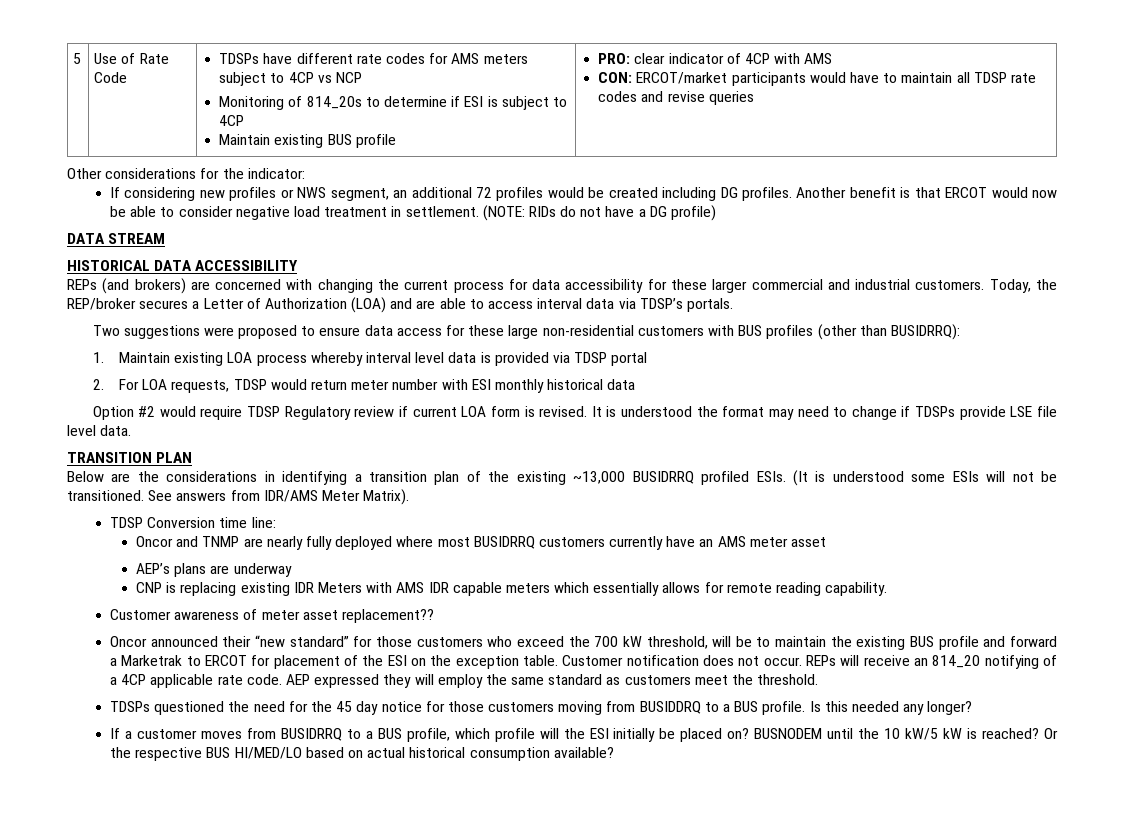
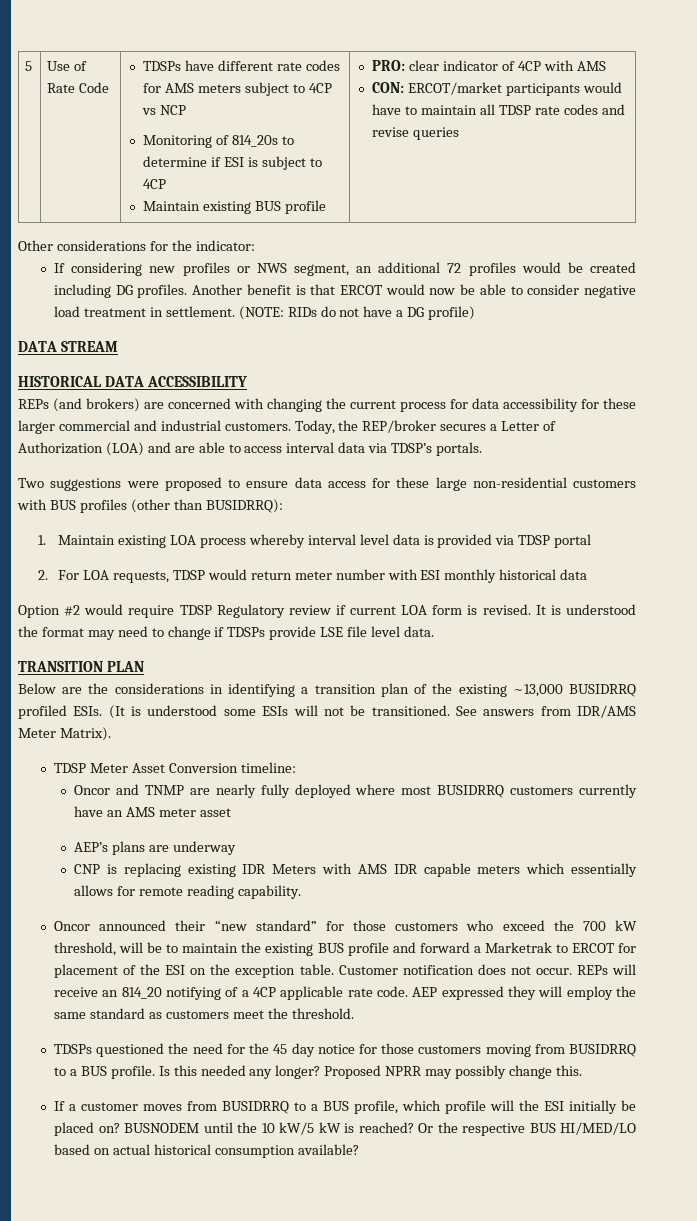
- TDSP Conversion time line:
+ TDSP Meter Asset Conversion timeline:
- Customer awareness of meter asset replacement??
- TDSPs questioned the need for the 45 day notice for those customers moving from BUSIDDRQ to a BUS profile.
+ TDSPs questioned the need for the 45 day notice for those customers moving from BUSIDRRQ to a BUS profile.
+ Proposed NPRR may possibly change this.

